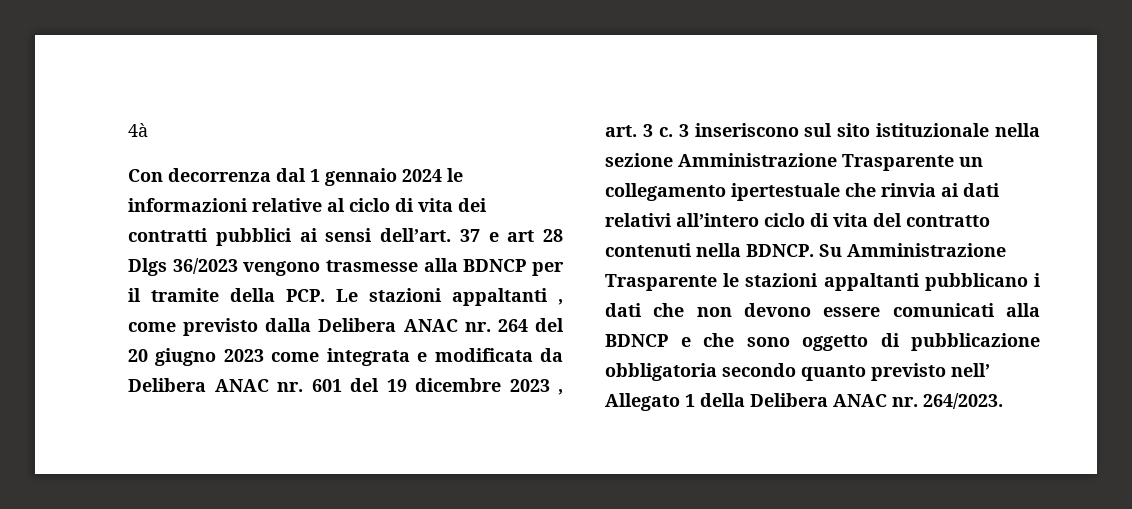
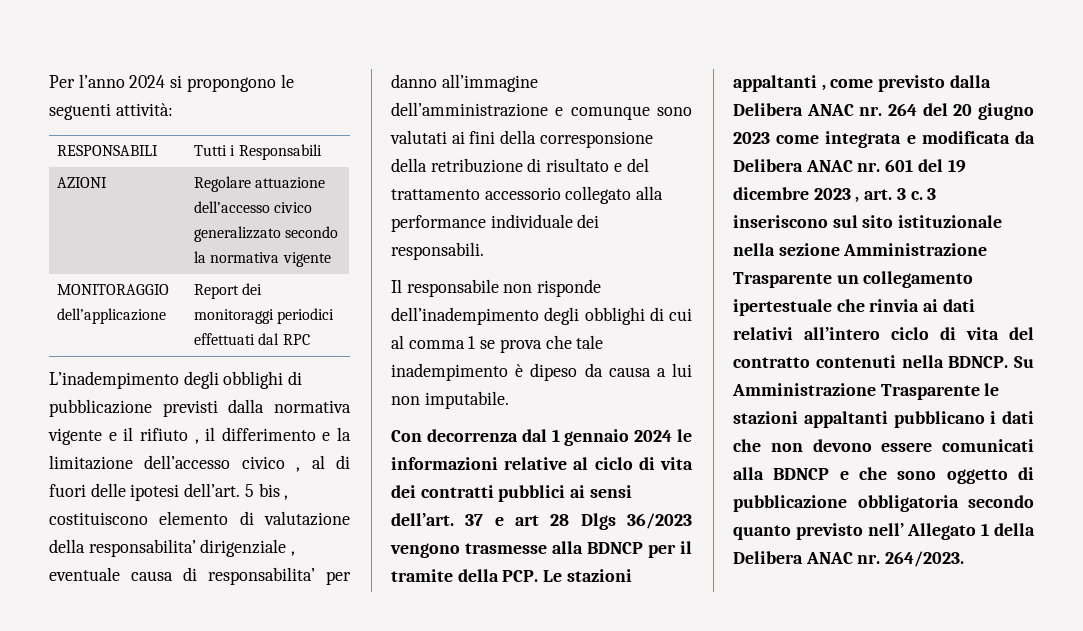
- 4à
+ Per l’anno 2024 si propongono le seguenti attività:
+ RESPONSABILI | Tutti i Responsabili
+ AZIONI | Regolare attuazione dell’accesso civico generalizzato secondo la normativa vigente
+ MONITORAGGIO dell’applicazione | Report dei monitoraggi periodici effettuati dal RPC
+ L’inadempimento degli obblighi di pubblicazione previsti dalla normativa vigente e il rifiuto , il differimento e la limitazione dell’accesso civico , al di fuori delle ipotesi dell’art. 5 bis , costituiscono elemento di valutazione della responsabilita’ dirigenziale , eventuale causa di responsabilita’ per danno all’immagine dell’amministrazione e comunque sono valutati ai fini della corresponsione della retribuzione di risultato e del trattamento accessorio collegato alla performance individuale dei responsabili.
+ Il responsabile non risponde dell’inadempimento degli obblighi di cui al comma 1 se prova che tale inadempimento è dipeso da causa a lui non imputabile.

